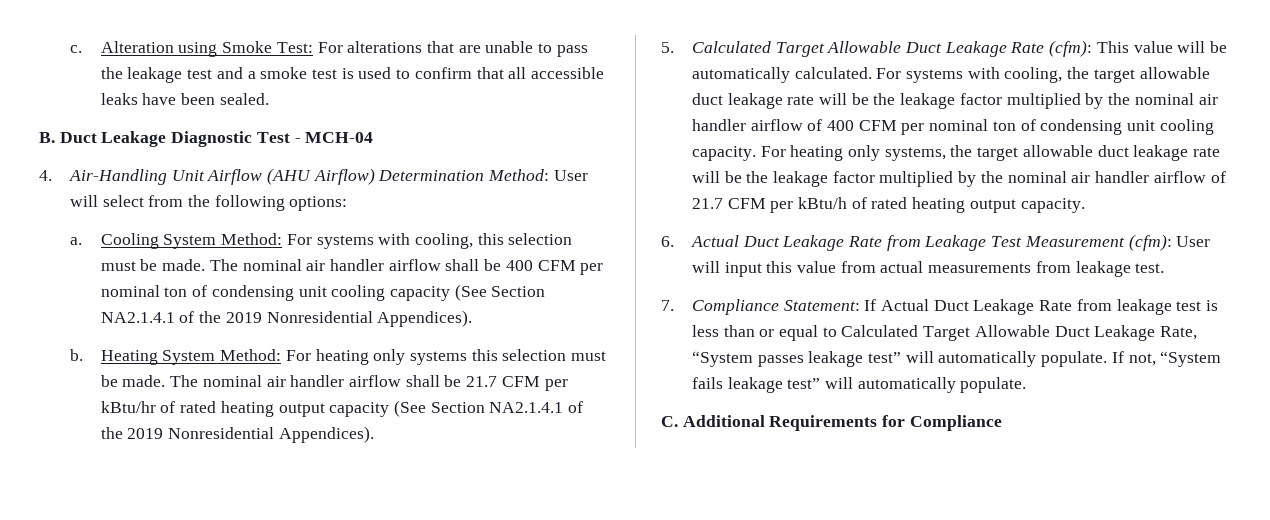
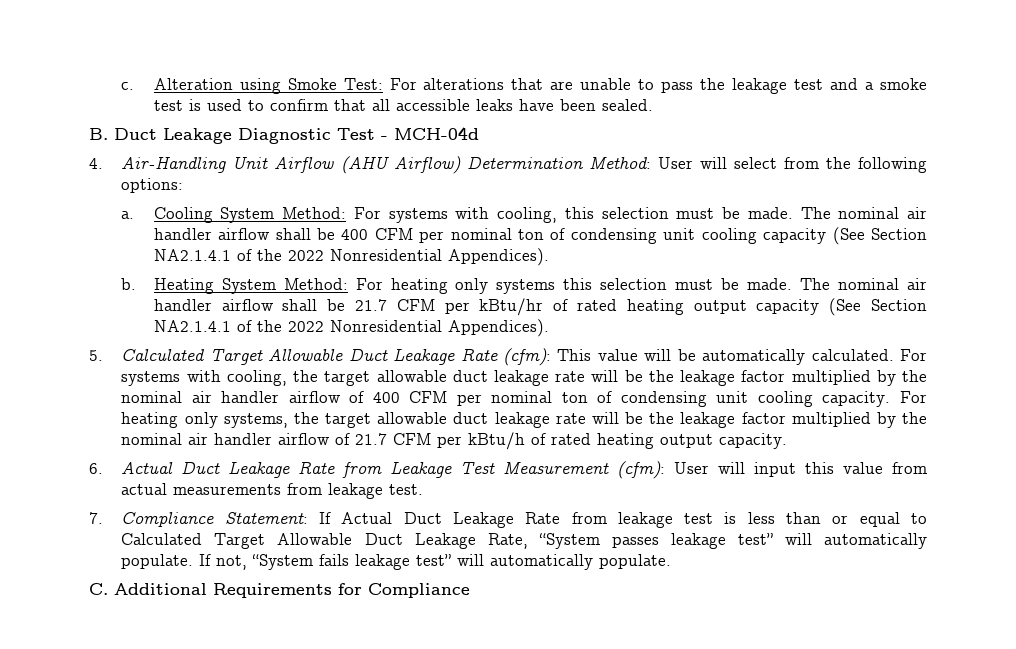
- B. Duct Leakage Diagnostic Test - MCH-04
+ B. Duct Leakage Diagnostic Test - MCH-04d
- The nominal air handler airflow shall be 400 CFM per nominal ton of condensing unit cooling capacity (See Section NA2.1.4.1 of the 2019 Nonresidential Appendices).
+ The nominal air handler airflow shall be 400 CFM per nominal ton of condensing unit cooling capacity (See Section NA2.1.4.1 of the 2022 Nonresidential Appendices).
- The nominal air handler airflow shall be 21.7 CFM per kBtu/hr of rated heating output capacity (See Section NA2.1.4.1 of the 2019 Nonresidential Appendices).
+ The nominal air handler airflow shall be 21.7 CFM per kBtu/hr of rated heating output capacity (See Section NA2.1.4.1 of the 2022 Nonresidential Appendices).

